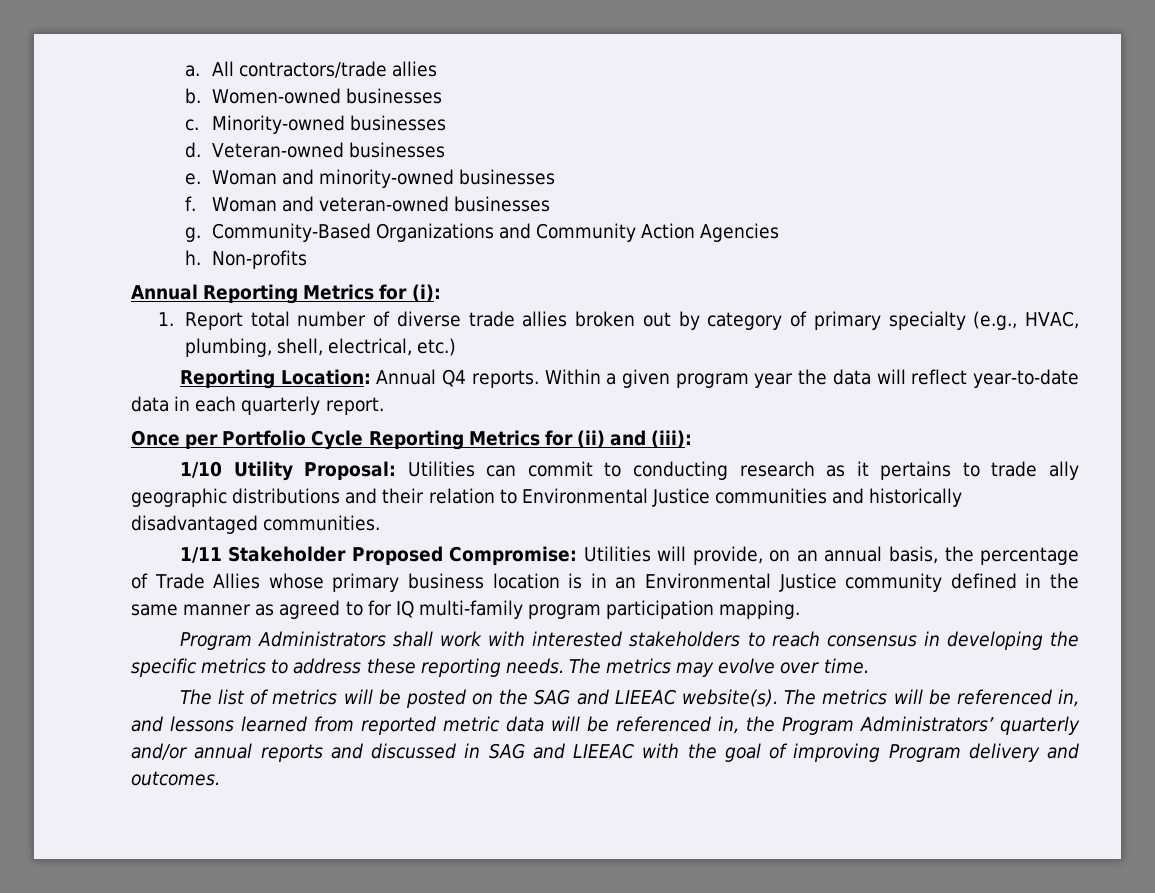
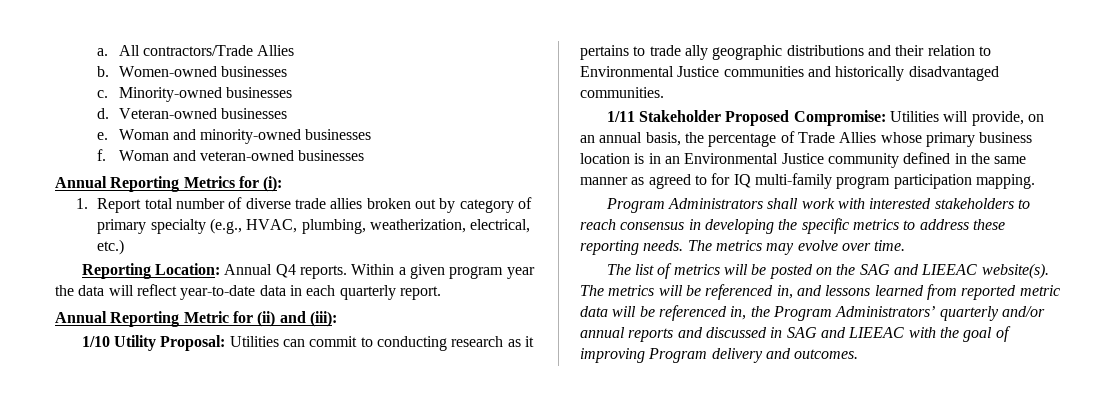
- All contractors/trade allies
+ All contractors/Trade Allies
- g. Community-Based Organizations and Community Action Agencies
- h. Non-profits
- 1. Report total number of diverse trade allies broken out by category of primary specialty (e.g., HVAC, plumbing, shell, electrical, etc.)
+ 1. Report total number of diverse trade allies broken out by category of primary specialty (e.g., HVAC, plumbing, weatherization, electrical, etc.)
- Once per Portfolio Cycle Reporting Metrics for (ii) and (iii):
+ Annual Reporting Metric for (ii) and (iii):

